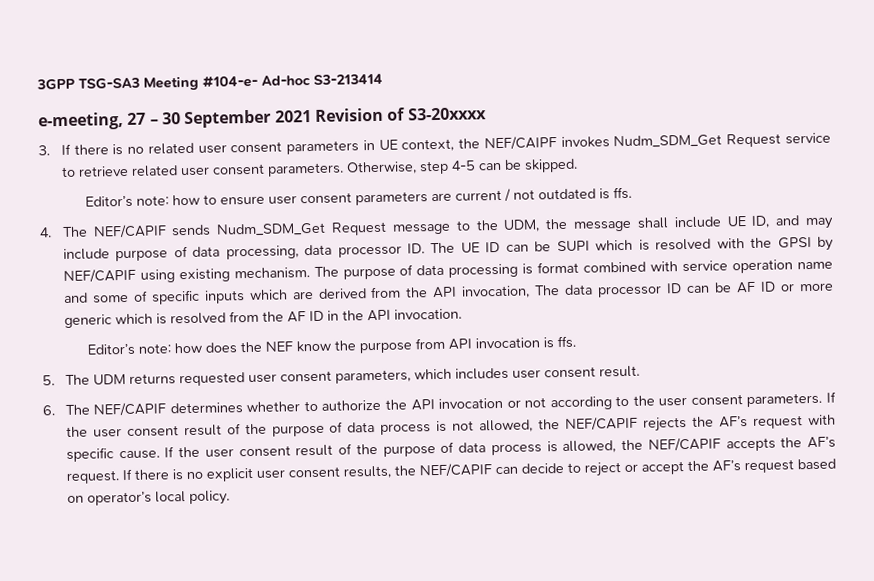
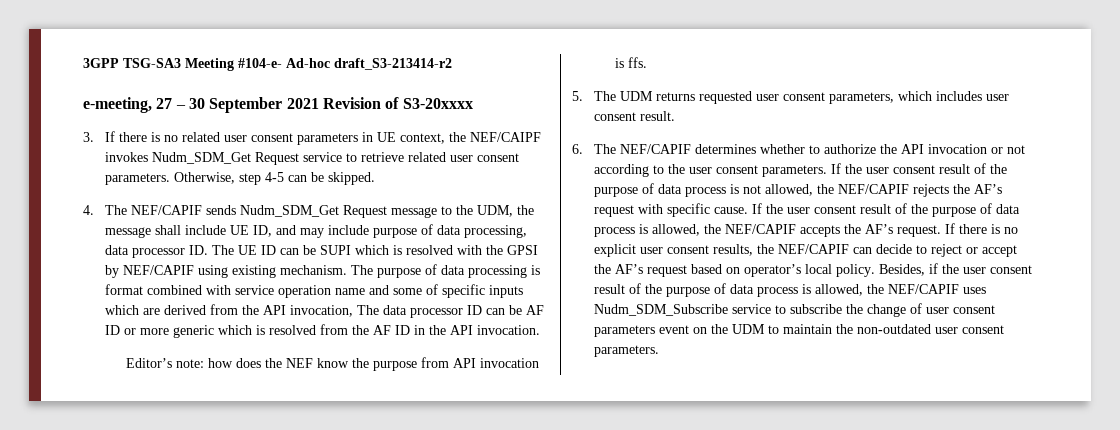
- 3GPP TSG-SA3 Meeting #104-e- Ad-hoc S3-213414
+ 3GPP TSG-SA3 Meeting #104-e- Ad-hoc draft_S3-213414-r2
- Editor’s note: how to ensure user consent parameters are current / not outdated is ffs.
+ Besides, if the user consent result of the purpose of data process is allowed, the NEF/CAPIF uses Nudm_SDM_Subscribe service to subscribe the change of user consent parameters event on the UDM to maintain the non-outdated user consent parameters.

